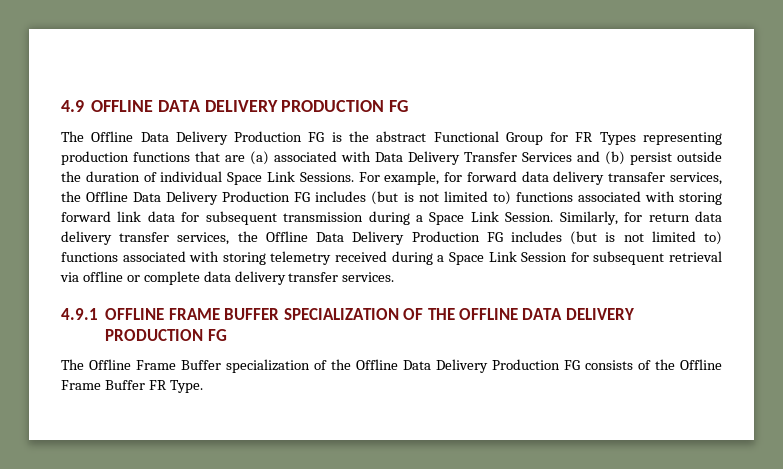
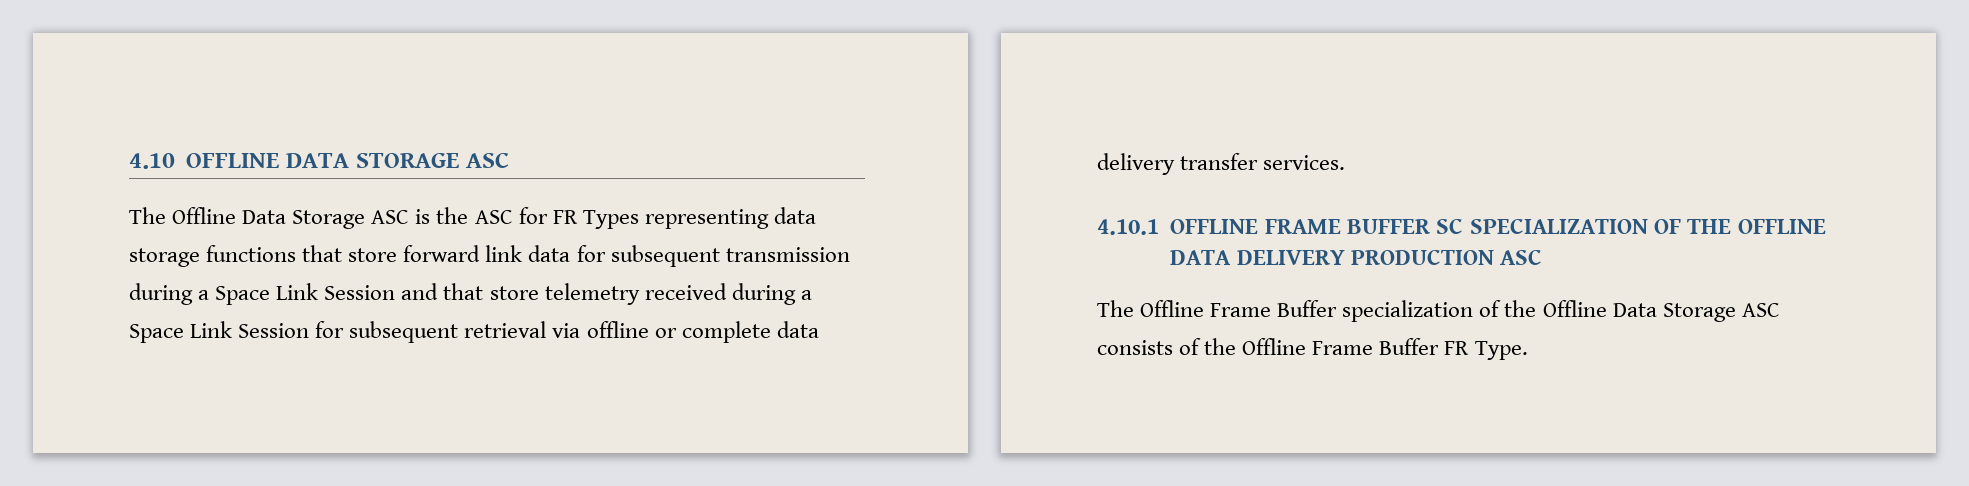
- 4.9 OFFLINE DATA DELIVERY PRODUCTION FG
+ 4.10 OFFLINE DATA STORAGE ASC
- The Offline Data Delivery Production FG is the abstract Functional Group for FR Types representing production functions that are (a) associated with Data Delivery Transfer Services and (b) persist outside the duration of individual Space Link Sessions. For example, for forward data delivery transafer services, the Offline Data Delivery Production FG includes (but is not limited to) functions associated with storing forward link data for subsequent transmission during a Space Link Session. Similarly, for return data delivery transfer services, the Offline Data Delivery Production FG includes (but is not limited to) functions associated with storing telemetry received during a Space Link Session for subsequent retrieval via offline or complete data delivery transfer services.
+ The Offline Data Storage ASC is the ASC for FR Types representing data storage functions that store forward link data for subsequent transmission during a Space Link Session and that store telemetry received during a Space Link Session for subsequent retrieval via offline or complete data delivery transfer services.
- 4.9.1 OFFLINE FRAME BUFFER SPECIALIZATION OF THE OFFLINE DATA DELIVERY PRODUCTION FG
+ 4.10.1 OFFLINE FRAME BUFFER SC SPECIALIZATION OF THE OFFLINE DATA DELIVERY PRODUCTION ASC
- The Offline Frame Buffer specialization of the Offline Data Delivery Production FG consists of the Offline Frame Buffer FR Type.
+ The Offline Frame Buffer specialization of the Offline Data Storage ASC consists of the Offline Frame Buffer FR Type.

